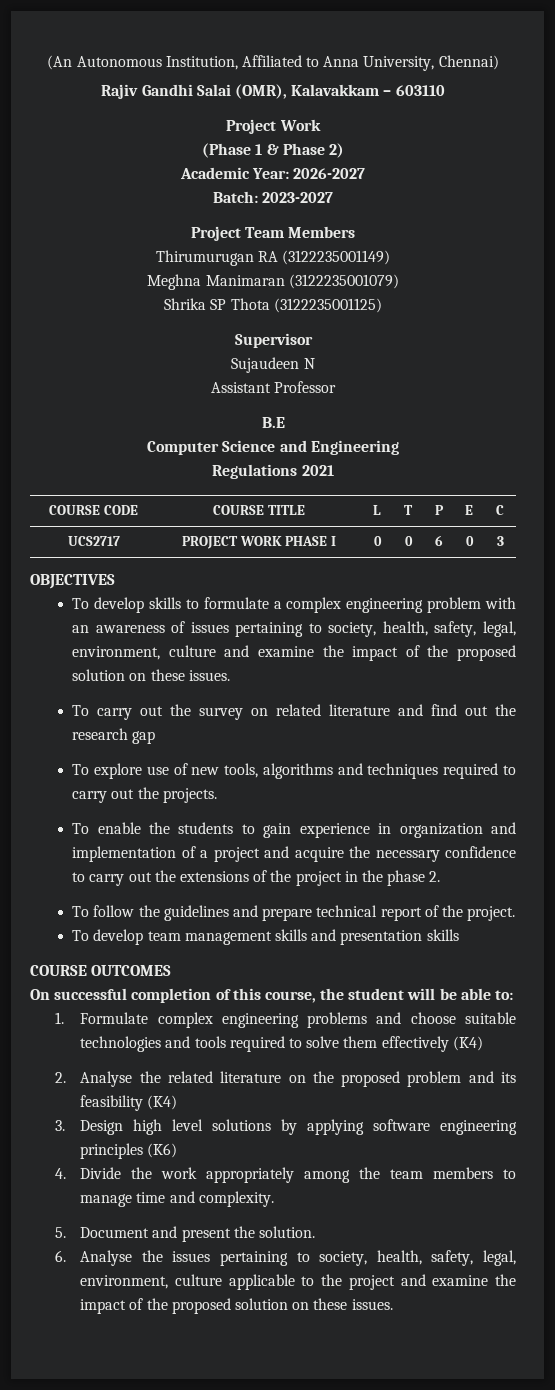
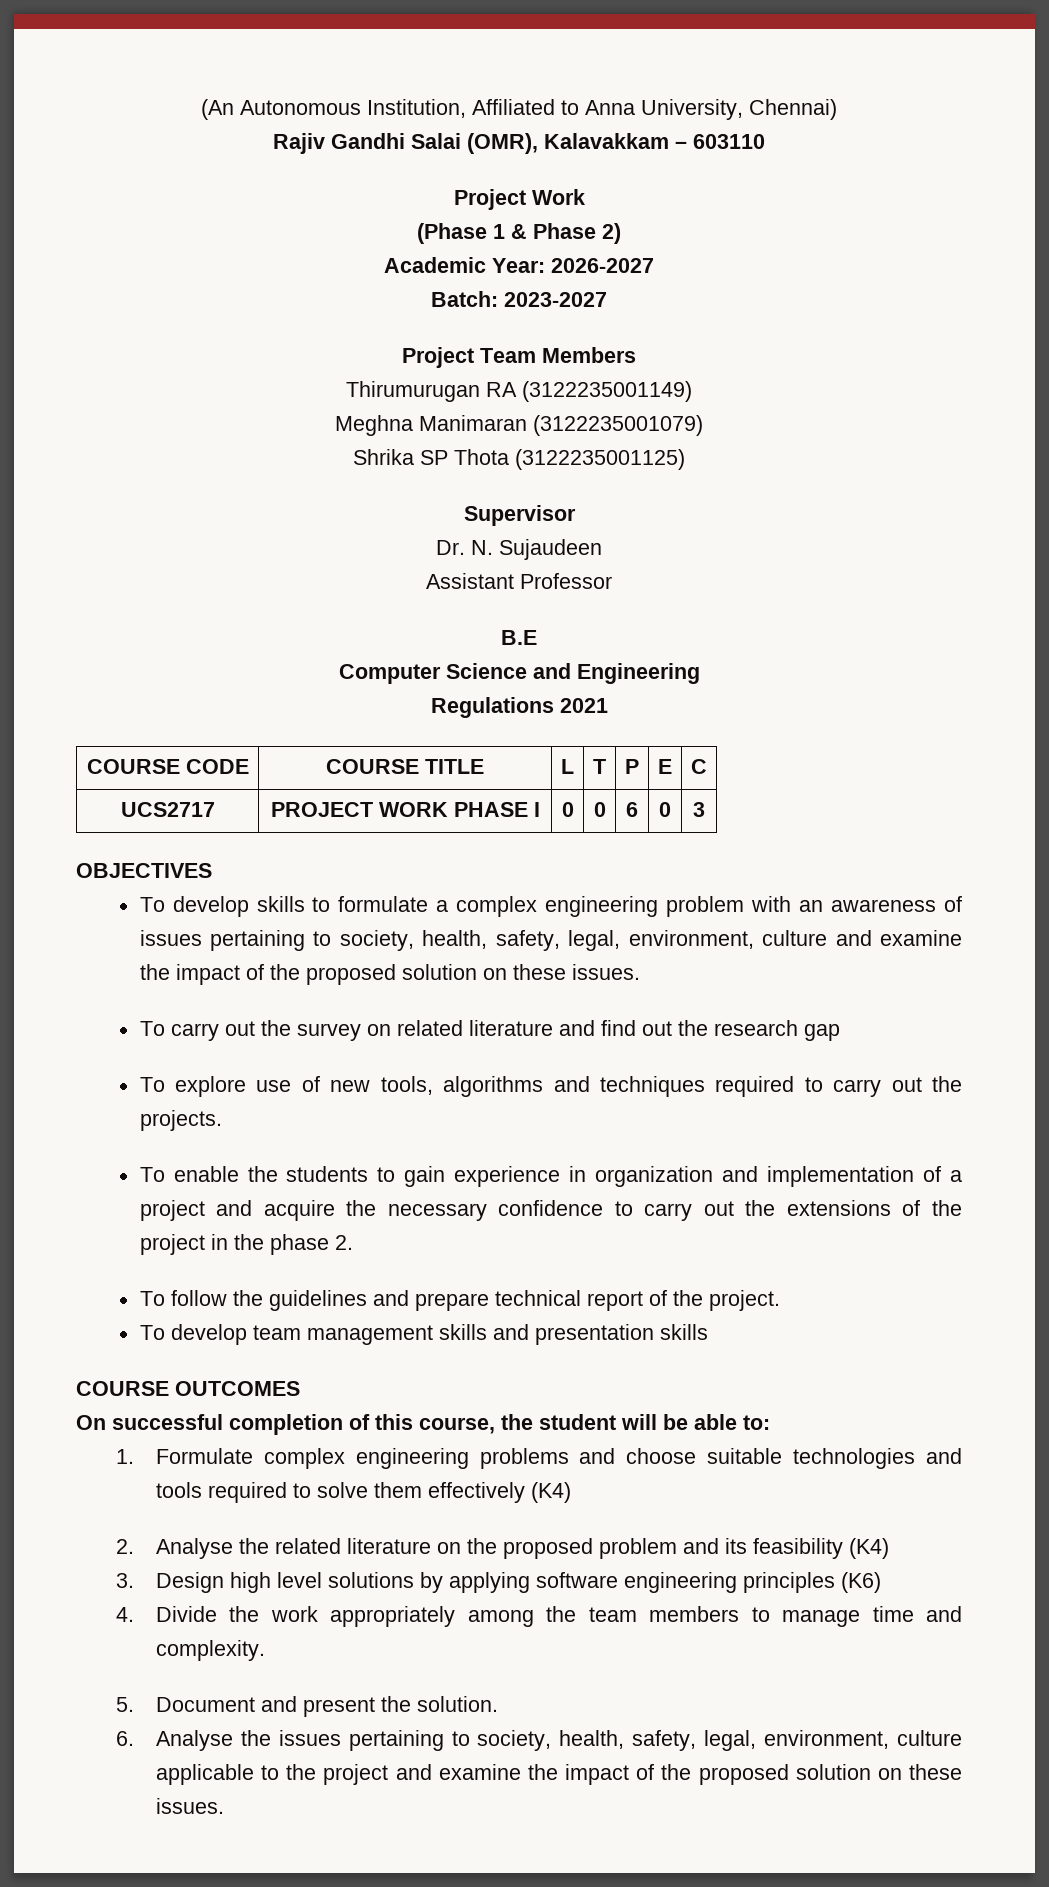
- Sujaudeen N
+ Dr. N. Sujaudeen

